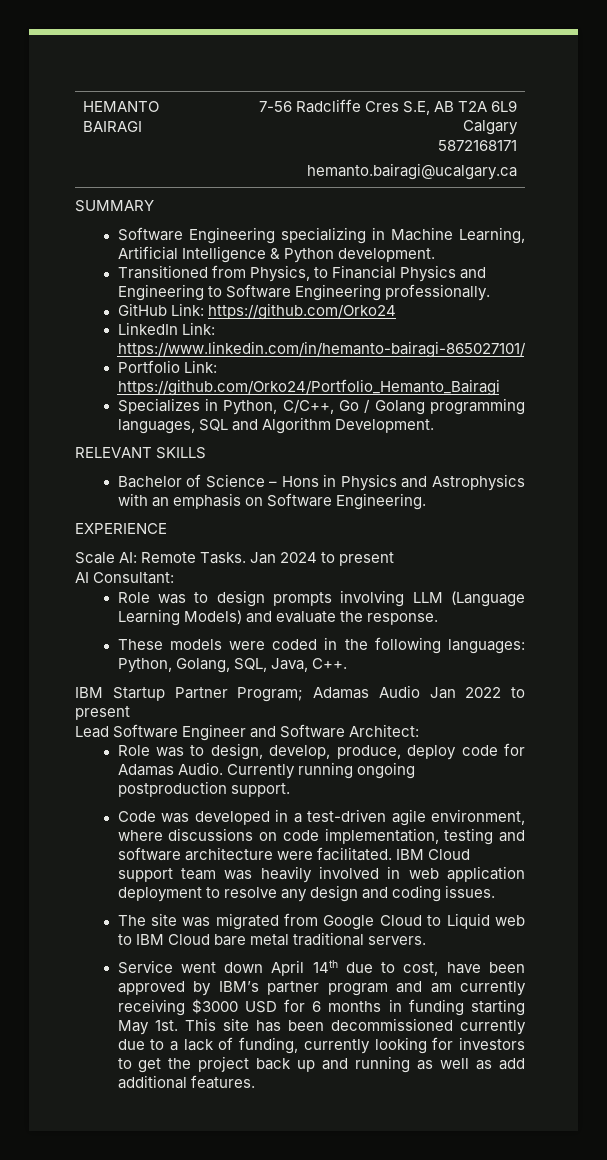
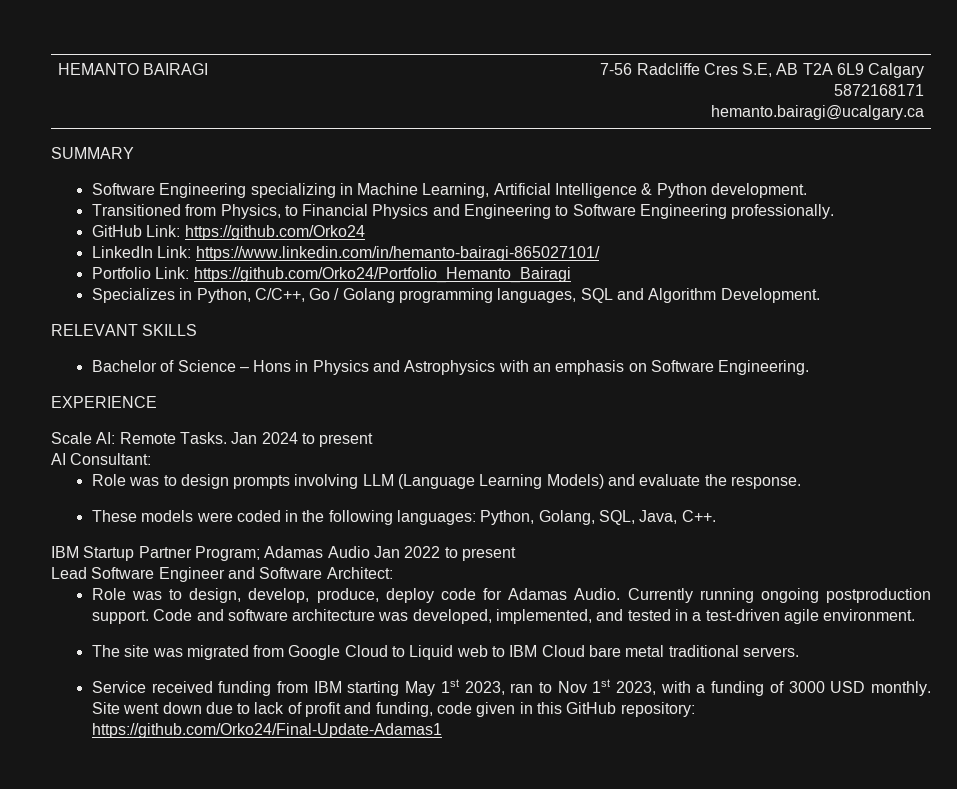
- Currently running ongoing postproduction support.
- Code was developed in a test-driven agile environment, where discussions on code implementation, testing and software architecture were facilitated. IBM Cloud support team was heavily involved in web application deployment to resolve any design and coding issues.
+ Currently running ongoing postproduction support. Code and software architecture was developed, implemented, and tested in a test-driven agile environment.
- Service went down April 14th due to cost, have been approved by IBM’s partner program and am currently receiving $3000 USD for 6 months in funding starting May 1st. This site has been decommissioned currently due to a lack of funding, currently looking for investors to get the project back up and running as well as add additional features.
+ Service received funding from IBM starting May 1st 2023, ran to Nov 1st 2023, with a funding of 3000 USD monthly. Site went down due to lack of profit and funding, code given in this GitHub repository: https://github.com/Orko24/Final-Update-Adamas1

